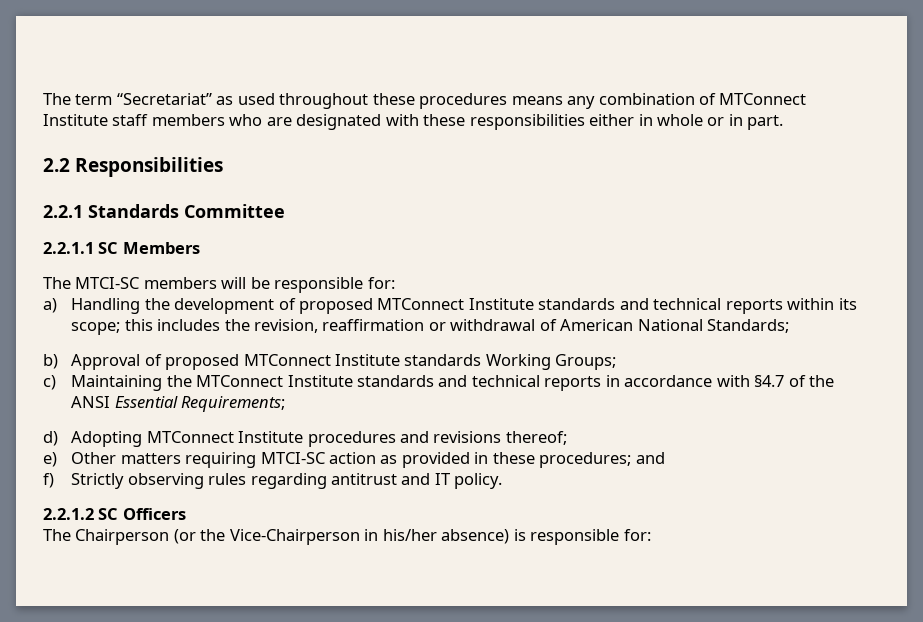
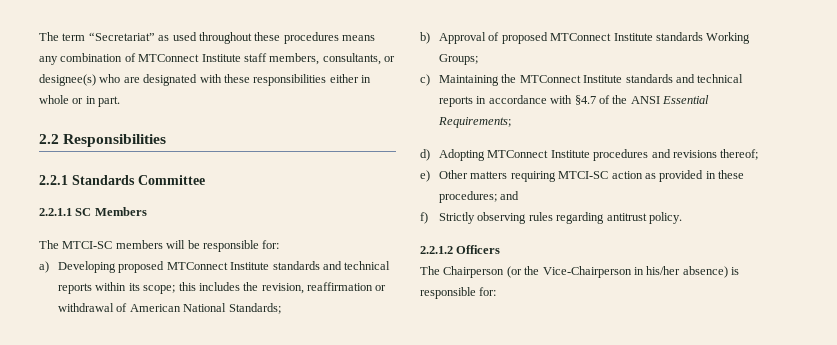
- The term “Secretariat” as used throughout these procedures means any combination of MTConnect Institute staff members who are designated with these responsibilities either in whole or in part.
+ The term “Secretariat” as used throughout these procedures means any combination of MTConnect Institute staff members, consultants, or designee(s) who are designated with these responsibilities either in whole or in part.
- a) Handling the development of proposed MTConnect Institute standards and technical reports within its scope; this includes the revision, reaffirmation or withdrawal of American National Standards;
+ a) Developing proposed MTConnect Institute standards and technical reports within its scope; this includes the revision, reaffirmation or withdrawal of American National Standards;
- f) Strictly observing rules regarding antitrust and IT policy.
+ f) Strictly observing rules regarding antitrust policy.
- 2.2.1.2 SC Officers
+ 2.2.1.2 Officers

